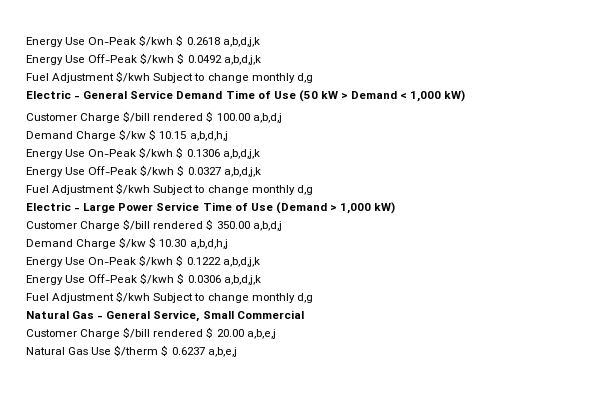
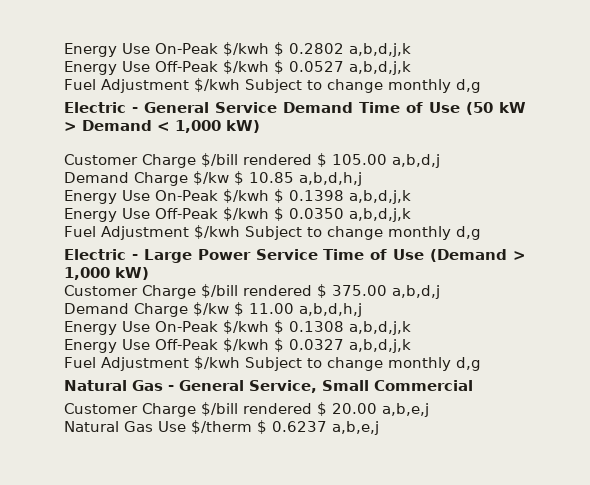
- Energy Use On-Peak $/kwh $ 0.2618 a,b,d,j,k
- Energy Use Off-Peak $/kwh $ 0.0492 a,b,d,j,k
+ Energy Use On-Peak $/kwh $ 0.2802 a,b,d,j,k
+ Energy Use Off-Peak $/kwh $ 0.0527 a,b,d,j,k
- Customer Charge $/bill rendered $ 100.00 a,b,d,j
- Demand Charge $/kw $ 10.15 a,b,d,h,j
- Energy Use On-Peak $/kwh $ 0.1306 a,b,d,j,k
- Energy Use Off-Peak $/kwh $ 0.0327 a,b,d,j,k
+ Customer Charge $/bill rendered $ 105.00 a,b,d,j
+ Demand Charge $/kw $ 10.85 a,b,d,h,j
+ Energy Use On-Peak $/kwh $ 0.1398 a,b,d,j,k
+ Energy Use Off-Peak $/kwh $ 0.0350 a,b,d,j,k
- Customer Charge $/bill rendered $ 350.00 a,b,d,j
- Demand Charge $/kw $ 10.30 a,b,d,h,j
- Energy Use On-Peak $/kwh $ 0.1222 a,b,d,j,k
- Energy Use Off-Peak $/kwh $ 0.0306 a,b,d,j,k
+ Customer Charge $/bill rendered $ 375.00 a,b,d,j
+ Demand Charge $/kw $ 11.00 a,b,d,h,j
+ Energy Use On-Peak $/kwh $ 0.1308 a,b,d,j,k
+ Energy Use Off-Peak $/kwh $ 0.0327 a,b,d,j,k

